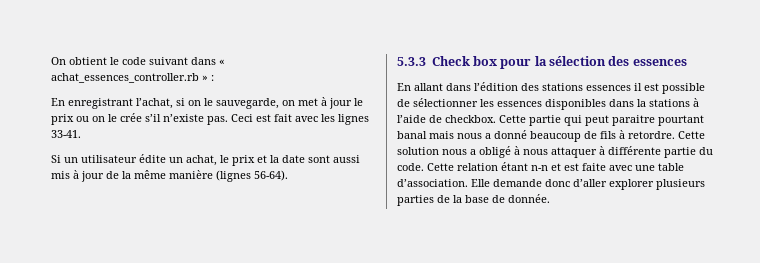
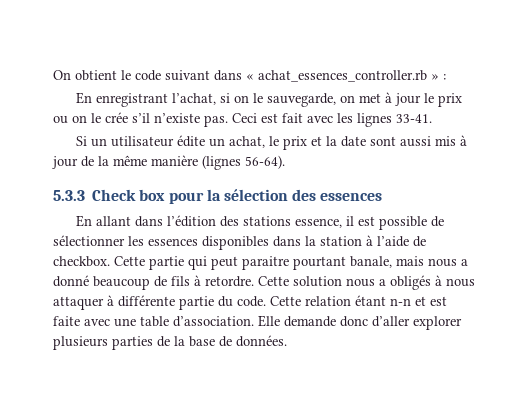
- En allant dans l’édition des stations essences il est possible de sélectionner les essences disponibles dans la stations à l’aide de checkbox.
+ En allant dans l’édition des stations essence, il est possible de sélectionner les essences disponibles dans la station à l’aide de checkbox.
- Cette partie qui peut paraitre pourtant banal mais nous a donné beaucoup de fils à retordre.
+ Cette partie qui peut paraitre pourtant banale, mais nous a donné beaucoup de fils à retordre.
- Cette solution nous a obligé à nous attaquer à différente partie du code.
+ Cette solution nous a obligés à nous attaquer à différente partie du code.
- Elle demande donc d’aller explorer plusieurs parties de la base de donnée.
+ Elle demande donc d’aller explorer plusieurs parties de la base de données.

